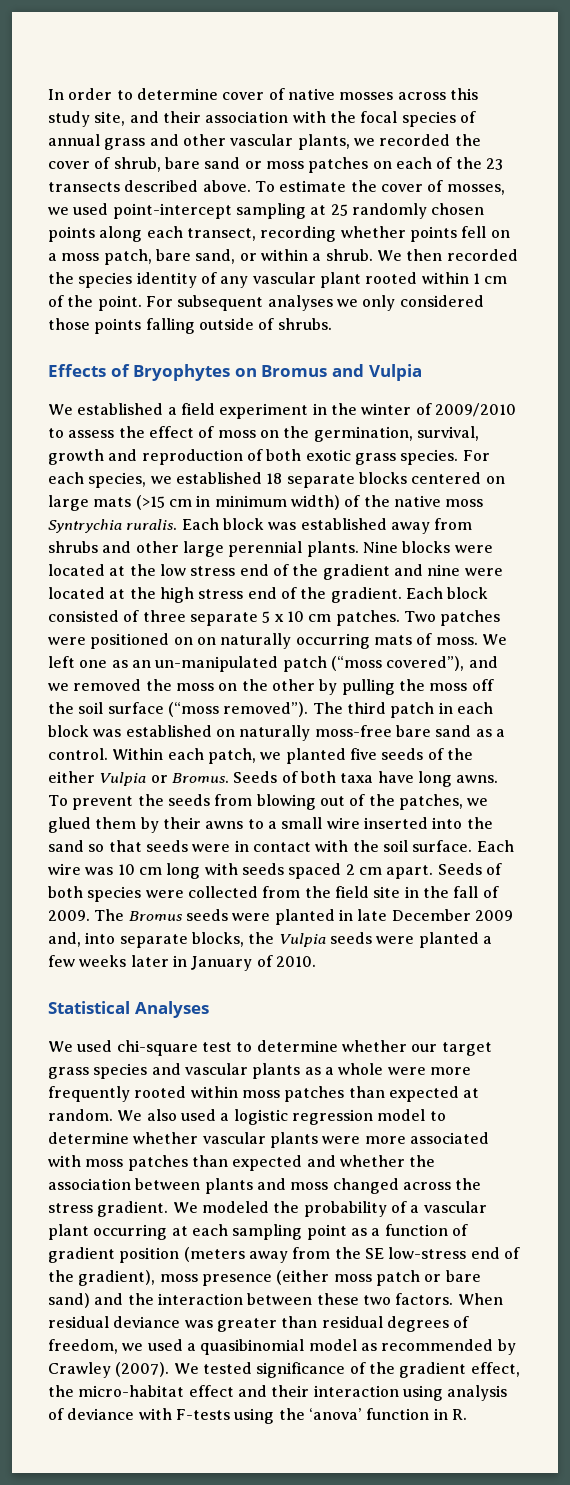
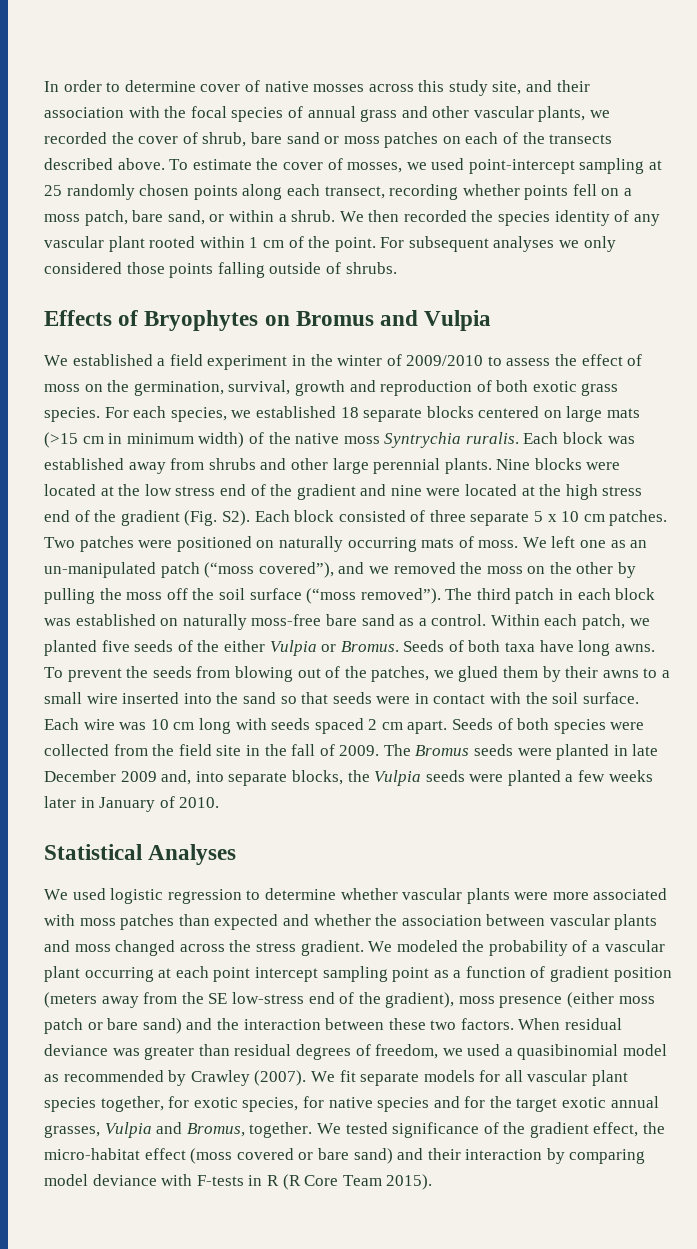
- In order to determine cover of native mosses across this study site, and their association with the focal species of annual grass and other vascular plants, we recorded the cover of shrub, bare sand or moss patches on each of the 23 transects described above.
+ In order to determine cover of native mosses across this study site, and their association with the focal species of annual grass and other vascular plants, we recorded the cover of shrub, bare sand or moss patches on each of the transects described above.
- Nine blocks were located at the low stress end of the gradient and nine were located at the high stress end of the gradient. Each block consisted of three separate 5 x 10 cm patches.
+ Nine blocks were located at the low stress end of the gradient and nine were located at the high stress end of the gradient (Fig. S2). Each block consisted of three separate 5 x 10 cm patches.
- Two patches were positioned on on naturally occurring mats of moss.
+ Two patches were positioned on naturally occurring mats of moss.
- We used chi-square test to determine whether our target grass species and vascular plants as a whole were more frequently rooted within moss patches than expected at random. We also used a logistic regression model to determine whether vascular plants were more associated with moss patches than expected and whether the association between plants and moss changed across the stress gradient.
+ We used logistic regression to determine whether vascular plants were more associated with moss patches than expected and whether the association between vascular plants and moss changed across the stress gradient.
- We modeled the probability of a vascular plant occurring at each sampling point as a function of gradient position (meters away from the SE low-stress end of the gradient), moss presence (either moss patch or bare sand) and the interaction between these two factors.
+ We modeled the probability of a vascular plant occurring at each point intercept sampling point as a function of gradient position (meters away from the SE low-stress end of the gradient), moss presence (either moss patch or bare sand) and the interaction between these two factors.
- We tested significance of the gradient effect, the micro-habitat effect and their interaction using analysis of deviance with F-tests using the ‘anova’ function in R.
+ We fit separate models for all vascular plant species together, for exotic species, for native species and for the target exotic annual grasses, Vulpia and Bromus, together. We tested significance of the gradient effect, the micro-habitat effect (moss covered or bare sand) and their interaction by comparing model deviance with F-tests in R (R Core Team 2015).

